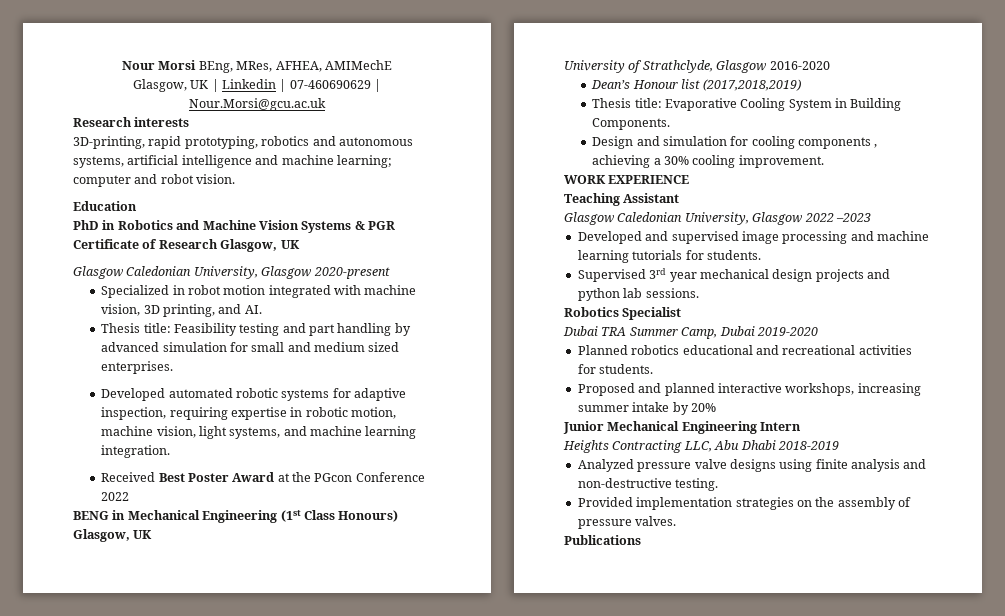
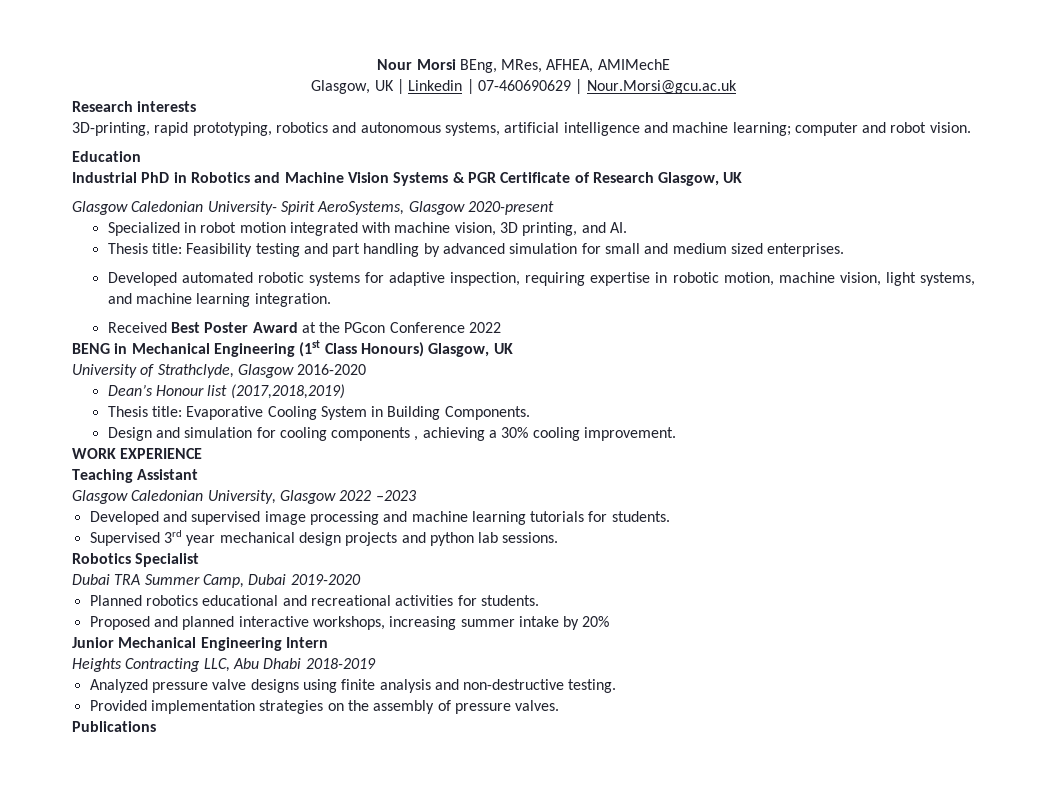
- PhD in Robotics and Machine Vision Systems & PGR Certificate of Research Glasgow, UK
+ Industrial PhD in Robotics and Machine Vision Systems & PGR Certificate of Research Glasgow, UK
- Glasgow Caledonian University, Glasgow 2020-present
+ Glasgow Caledonian University- Spirit AeroSystems, Glasgow 2020-present

